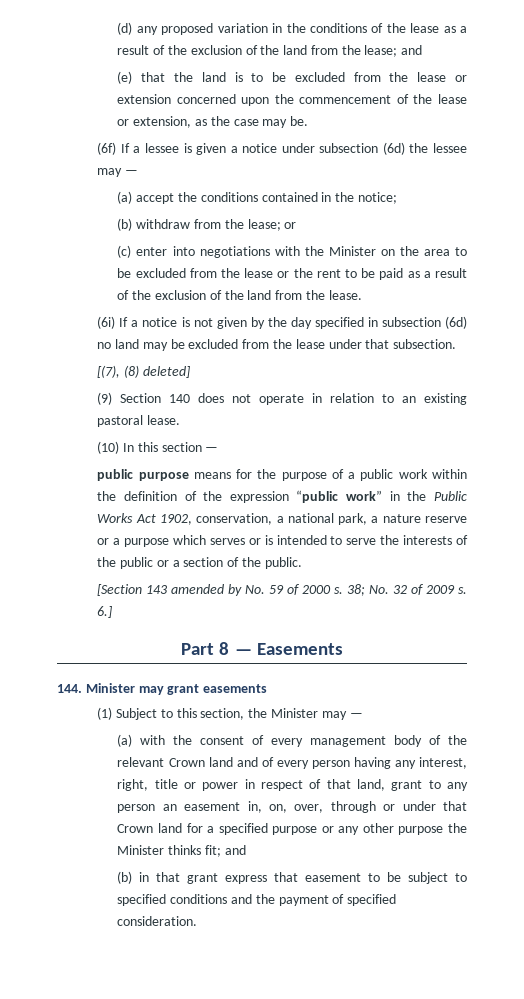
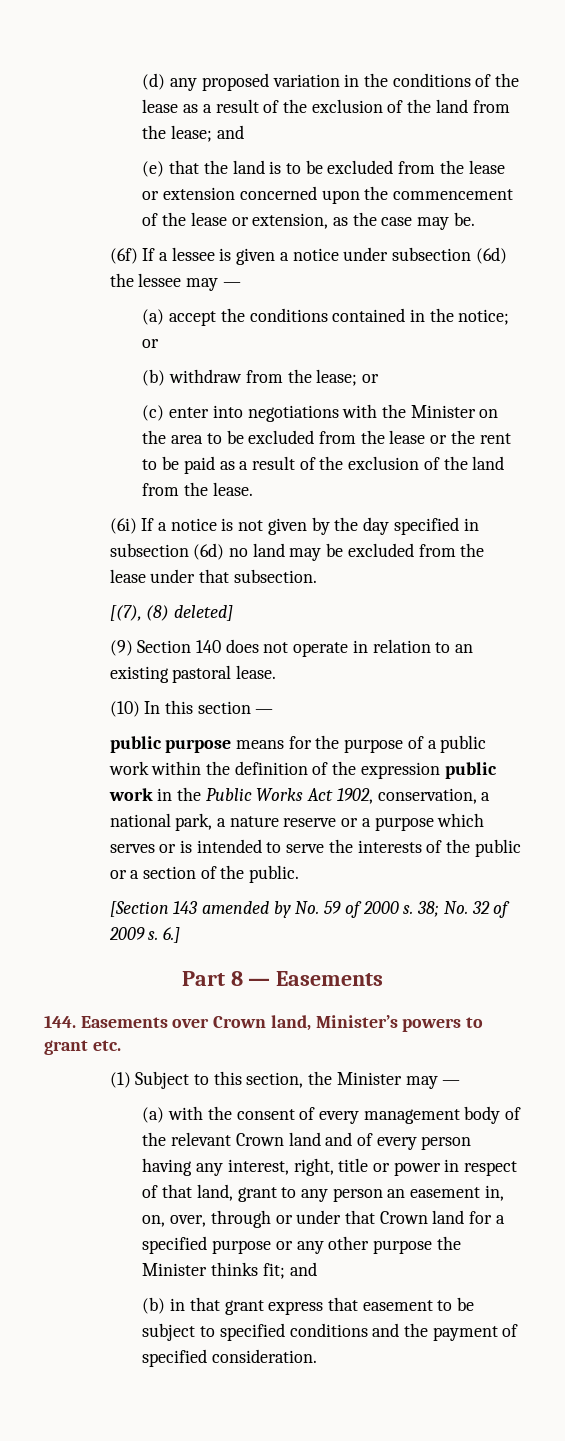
- (a) accept the conditions contained in the notice;
+ (a) accept the conditions contained in the notice; or
- public purpose means for the purpose of a public work within the definition of the expression “public work” in the Public Works Act 1902, conservation, a national park, a nature reserve or a purpose which serves or is intended to serve the interests of the public or a section of the public.
+ public purpose means for the purpose of a public work within the definition of the expression public work in the Public Works Act 1902, conservation, a national park, a nature reserve or a purpose which serves or is intended to serve the interests of the public or a section of the public.
- 144. Minister may grant easements
+ 144. Easements over Crown land, Minister’s powers to grant etc.

